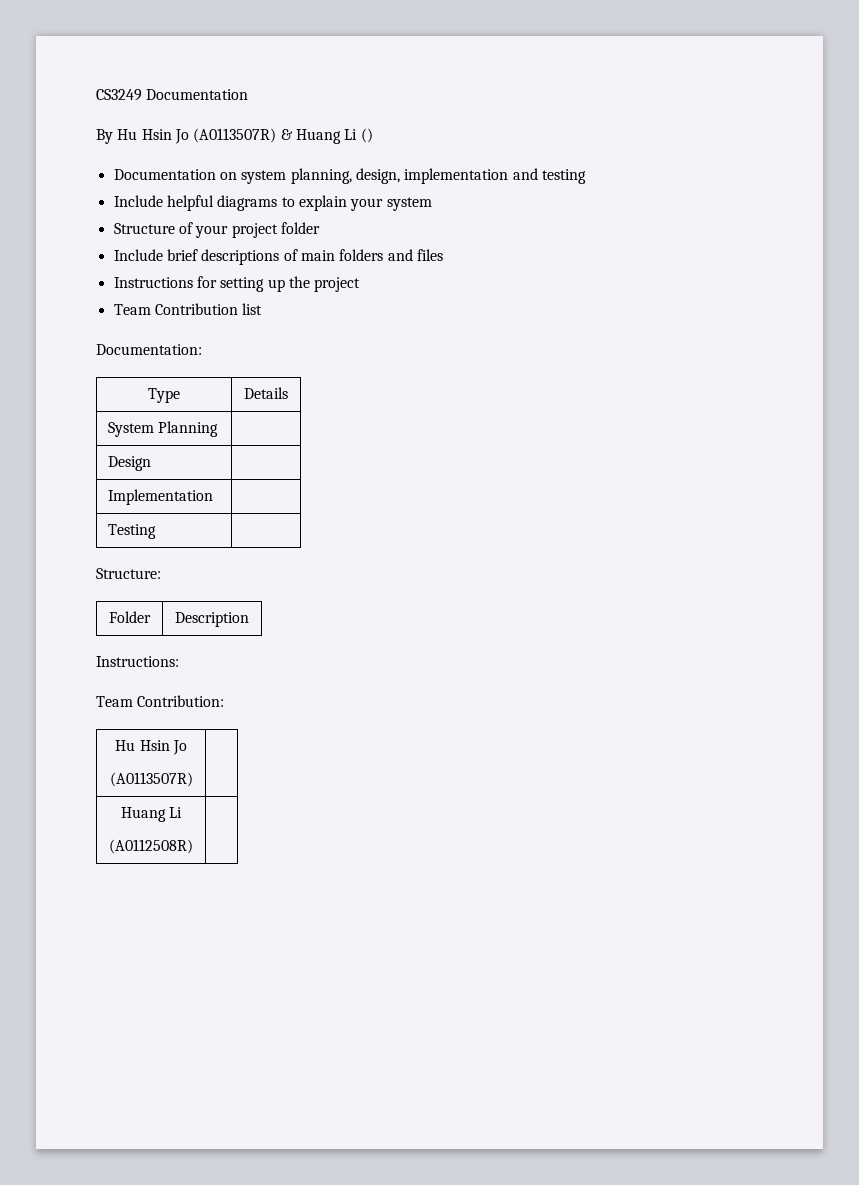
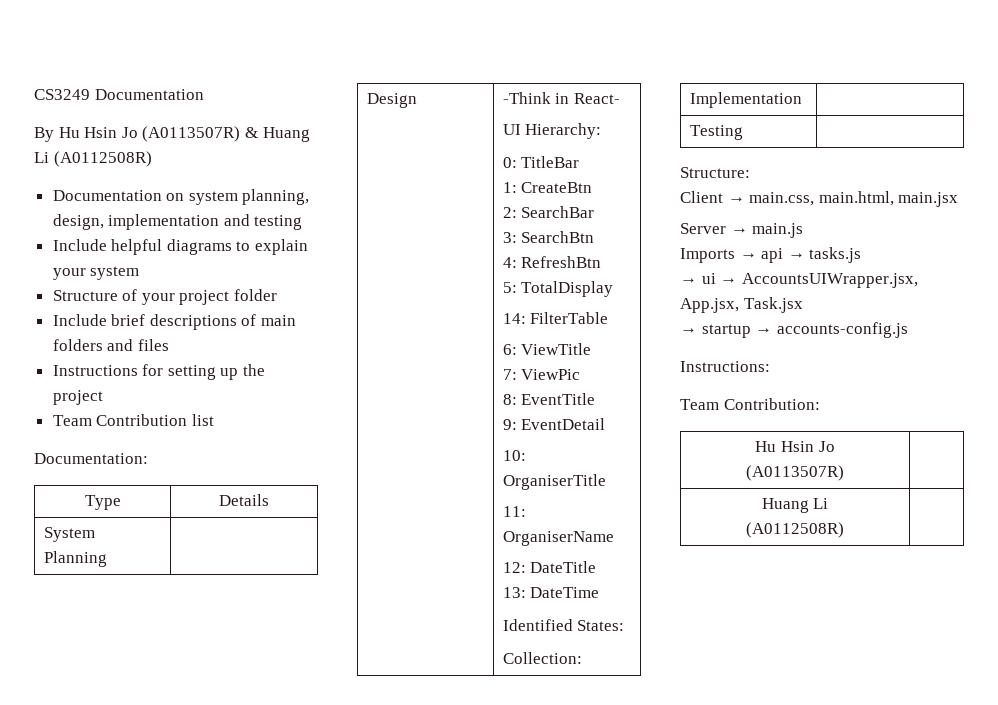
- By Hu Hsin Jo (A0113507R) & Huang Li ()
+ By Hu Hsin Jo (A0113507R) & Huang Li (A0112508R)
- Design |
+ Design | -Think in React-
+ UI Hierarchy:
+ 0: TitleBar
+ 1: CreateBtn
+ 2: SearchBar
+ 3: SearchBtn
+ 4: RefreshBtn
+ 5: TotalDisplay
+ 14: FilterTable
+ 6: ViewTitle
+ 7: ViewPic
+ 8: EventTitle
+ 9: EventDetail
+ 10: OrganiserTitle
+ 11: OrganiserName
+ 12: DateTitle
+ 13: DateTime
+ Identified States:
+ Collection:
  Implementation |
  Testing |
  Structure:
- Folder | Description
+ Client → main.css, main.html, main.jsx
+ Server → main.js
+ Imports → api → tasks.js
+ → ui → AccountsUIWrapper.jsx, App.jsx, Task.jsx
+ → startup → accounts-config.js

